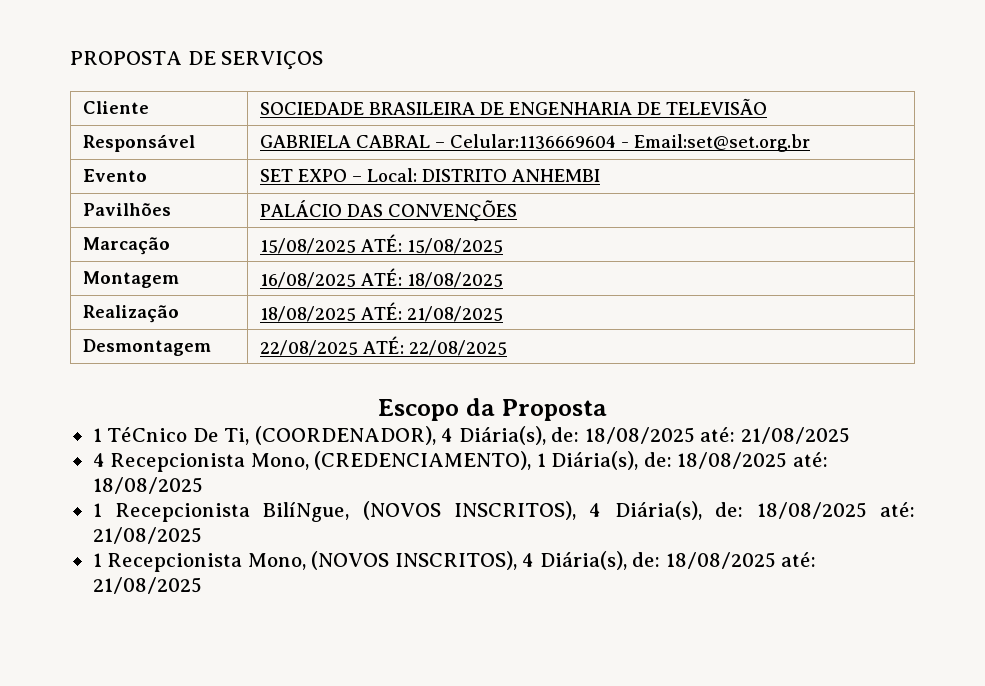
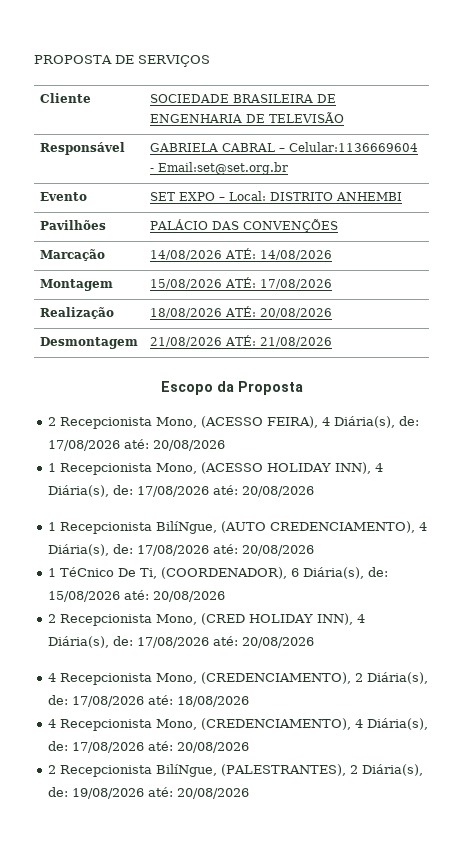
- Marcação | 15/08/2025 ATÉ: 15/08/2025
- Montagem | 16/08/2025 ATÉ: 18/08/2025
- Realização | 18/08/2025 ATÉ: 21/08/2025
- Desmontagem | 22/08/2025 ATÉ: 22/08/2025
+ Marcação | 14/08/2026 ATÉ: 14/08/2026
+ Montagem | 15/08/2026 ATÉ: 17/08/2026
+ Realização | 18/08/2026 ATÉ: 20/08/2026
+ Desmontagem | 21/08/2026 ATÉ: 21/08/2026
  Escopo da Proposta
+ 2 Recepcionista Mono, (ACESSO FEIRA), 4 Diária(s), de: 17/08/2026 até: 20/08/2026
+ 1 Recepcionista Mono, (ACESSO HOLIDAY INN), 4 Diária(s), de: 17/08/2026 até: 20/08/2026
+ 1 Recepcionista BilíNgue, (AUTO CREDENCIAMENTO), 4 Diária(s), de: 17/08/2026 até: 20/08/2026
- 1 TéCnico De Ti, (COORDENADOR), 4 Diária(s), de: 18/08/2025 até: 21/08/2025
- 4 Recepcionista Mono, (CREDENCIAMENTO), 1 Diária(s), de: 18/08/2025 até: 18/08/2025
- 1 Recepcionista BilíNgue, (NOVOS INSCRITOS), 4 Diária(s), de: 18/08/2025 até: 21/08/2025
- 1 Recepcionista Mono, (NOVOS INSCRITOS), 4 Diária(s), de: 18/08/2025 até: 21/08/2025
+ 1 TéCnico De Ti, (COORDENADOR), 6 Diária(s), de: 15/08/2026 até: 20/08/2026
+ 2 Recepcionista Mono, (CRED HOLIDAY INN), 4 Diária(s), de: 17/08/2026 até: 20/08/2026
+ 4 Recepcionista Mono, (CREDENCIAMENTO), 2 Diária(s), de: 17/08/2026 até: 18/08/2026
+ 4 Recepcionista Mono, (CREDENCIAMENTO), 4 Diária(s), de: 17/08/2026 até: 20/08/2026
+ 2 Recepcionista BilíNgue, (PALESTRANTES), 2 Diária(s), de: 19/08/2026 até: 20/08/2026

